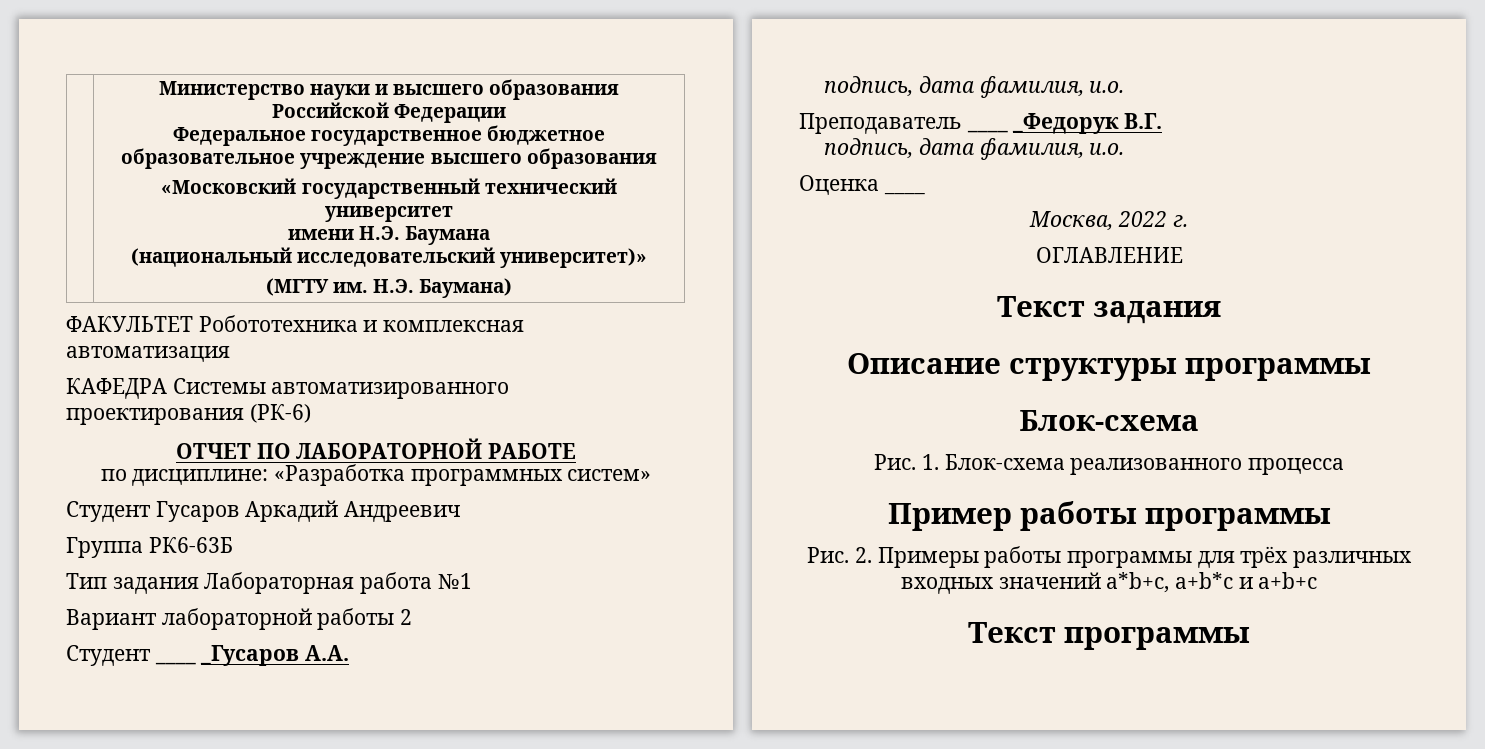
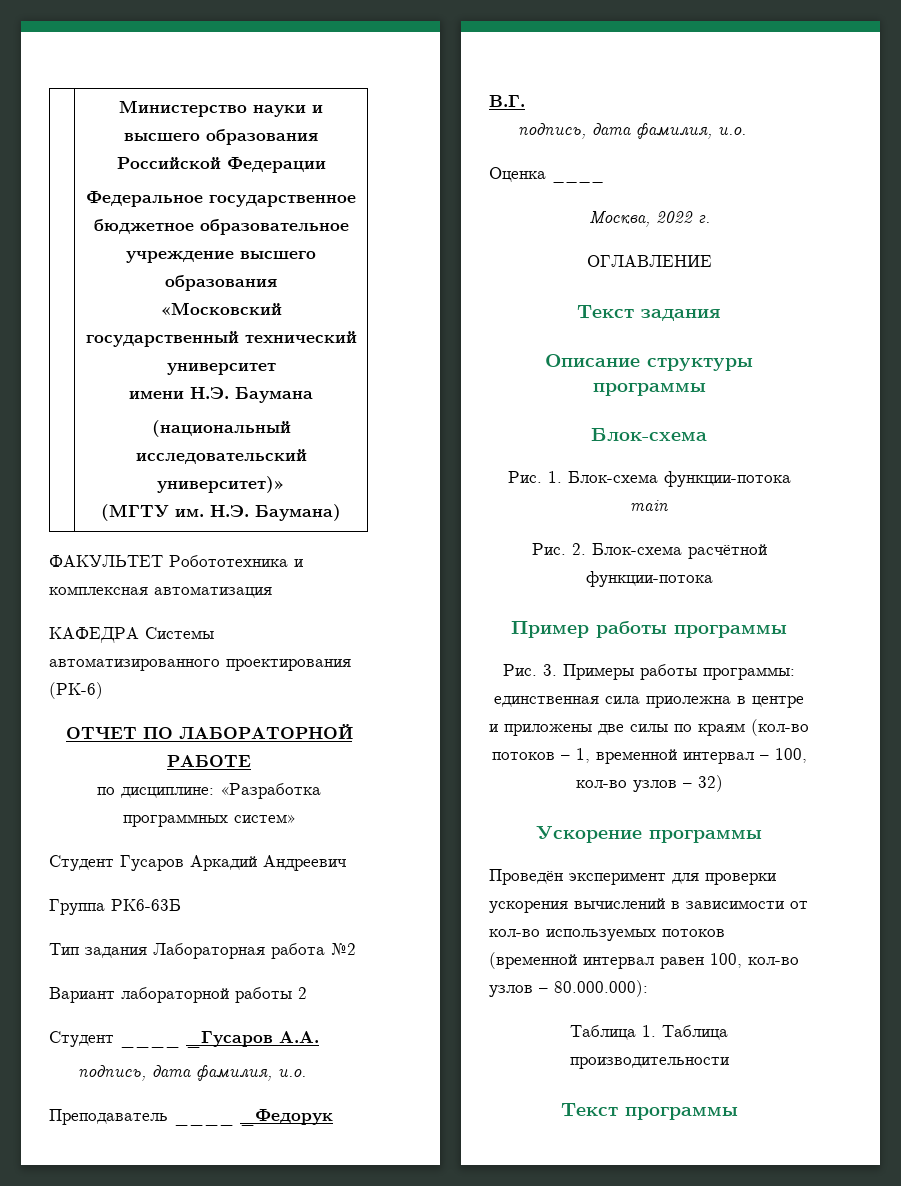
- Тип задания Лабораторная работа №1
+ Тип задания Лабораторная работа №2
- Рис. 1. Блок-схема реализованного процесса
+ Рис. 1. Блок-схема функции-потока main
+ Рис. 2. Блок-схема расчётной функции-потока
- Рис. 2. Примеры работы программы для трёх различных входных значений a*b+c, a+b*c и a+b+c
+ Рис. 3. Примеры работы программы: единственная сила приолежна в центре и приложены две силы по краям (кол-во потоков – 1, временной интервал – 100, кол-во узлов – 32)
+ Ускорение программы
+ Проведён эксперимент для проверки ускорения вычислений в зависимости от кол-во используемых потоков (временной интервал равен 100, кол-во узлов – 80.000.000):
+ Таблица 1. Таблица производительности

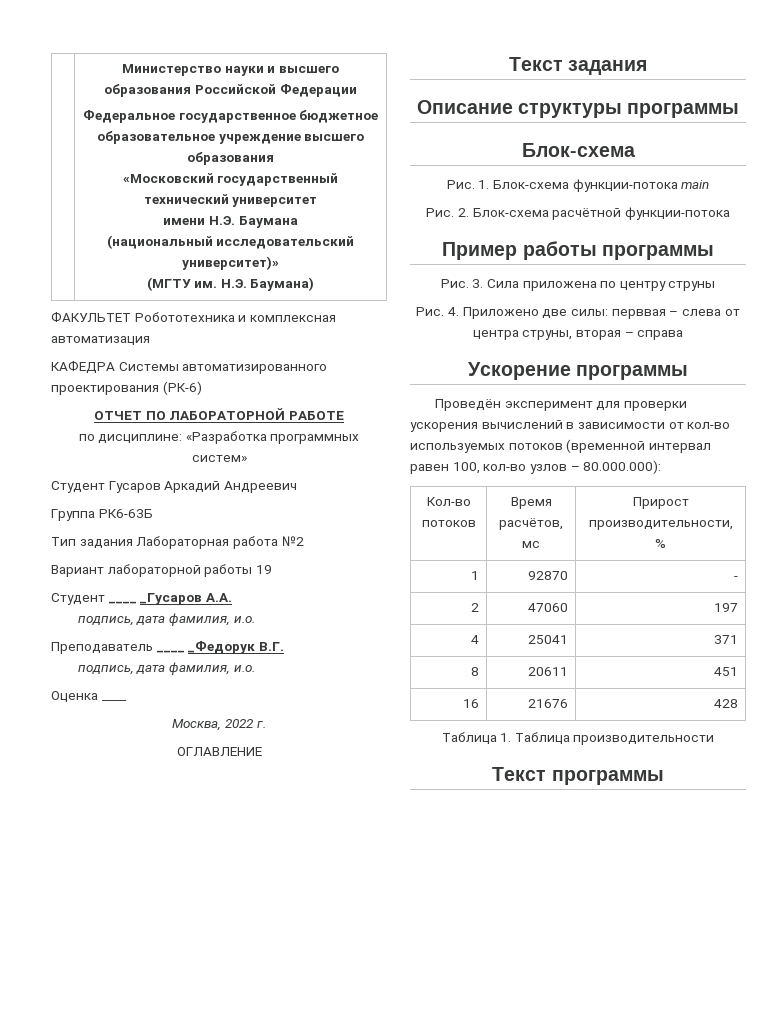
- Вариант лабораторной работы 2
+ Вариант лабораторной работы 19
- Рис. 3. Примеры работы программы: единственная сила приолежна в центре и приложены две силы по краям (кол-во потоков – 1, временной интервал – 100, кол-во узлов – 32)
+ Рис. 3. Сила приложена по центру струны
+ Рис. 4. Приложено две силы: перввая – слева от центра струны, вторая – справа
+ Кол-во потоков | Время расчётов, мс | Прирост производительности, %
+ 1 | 92870 | -
+ 2 | 47060 | 197
+ 4 | 25041 | 371
+ 8 | 20611 | 451
+ 16 | 21676 | 428

